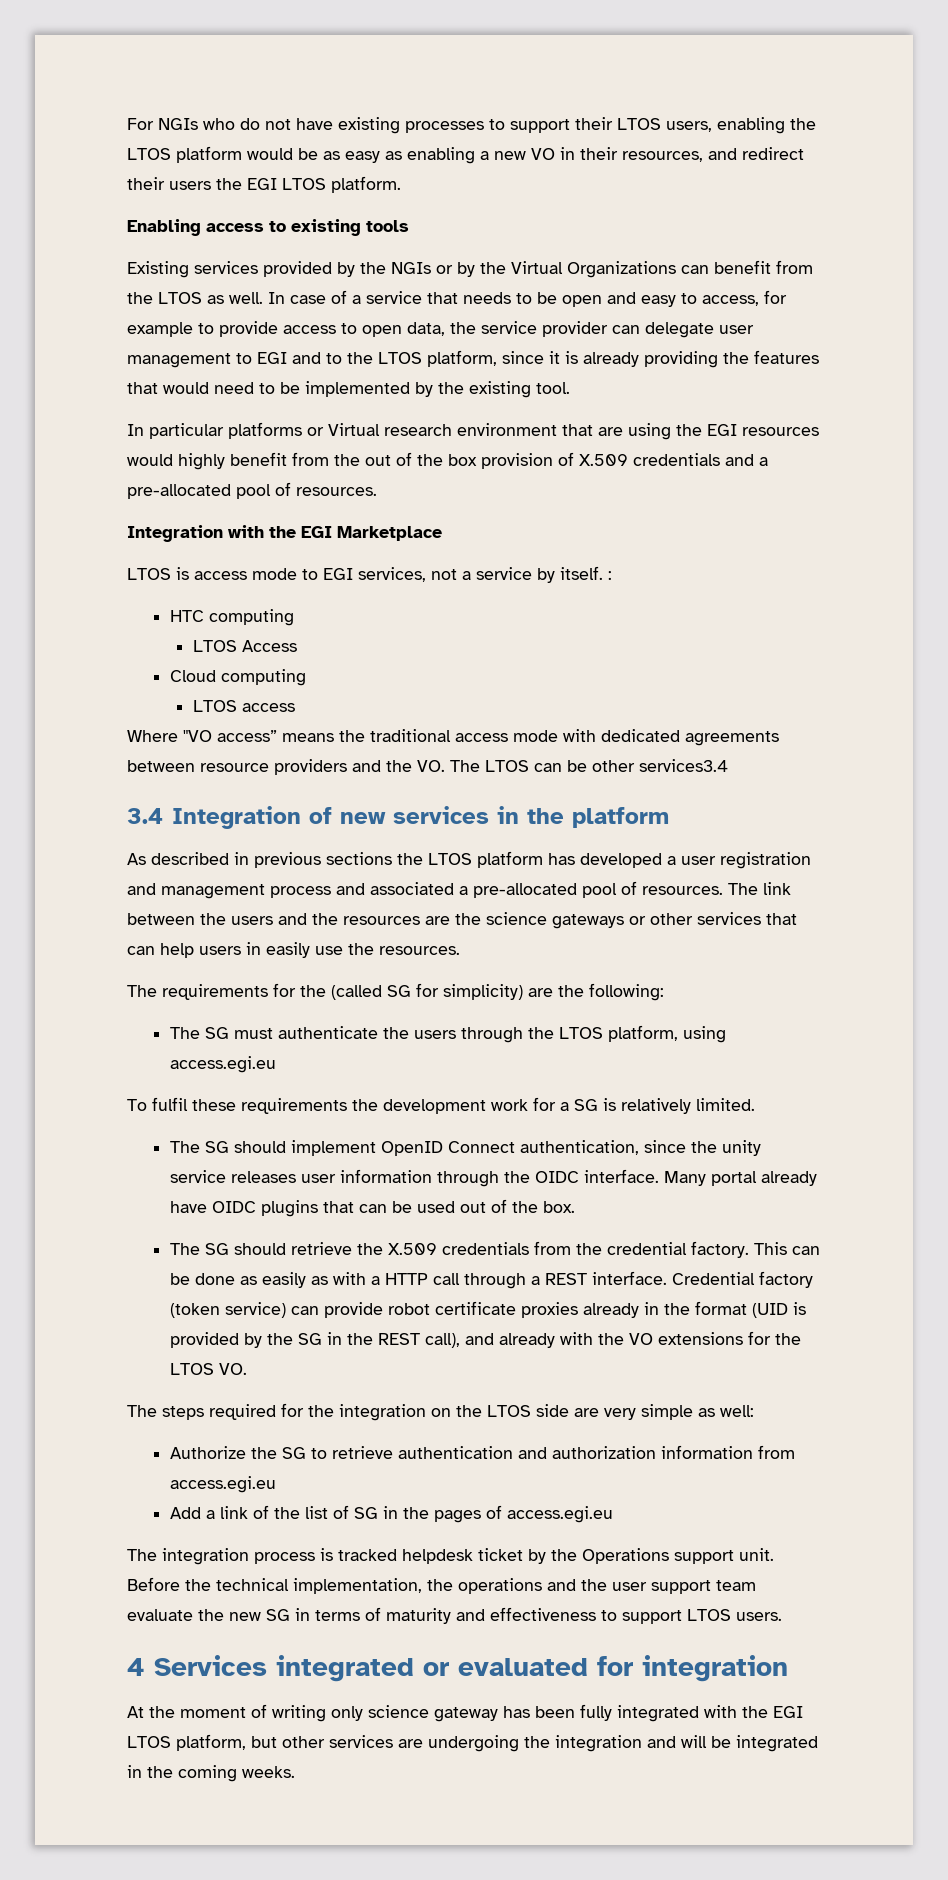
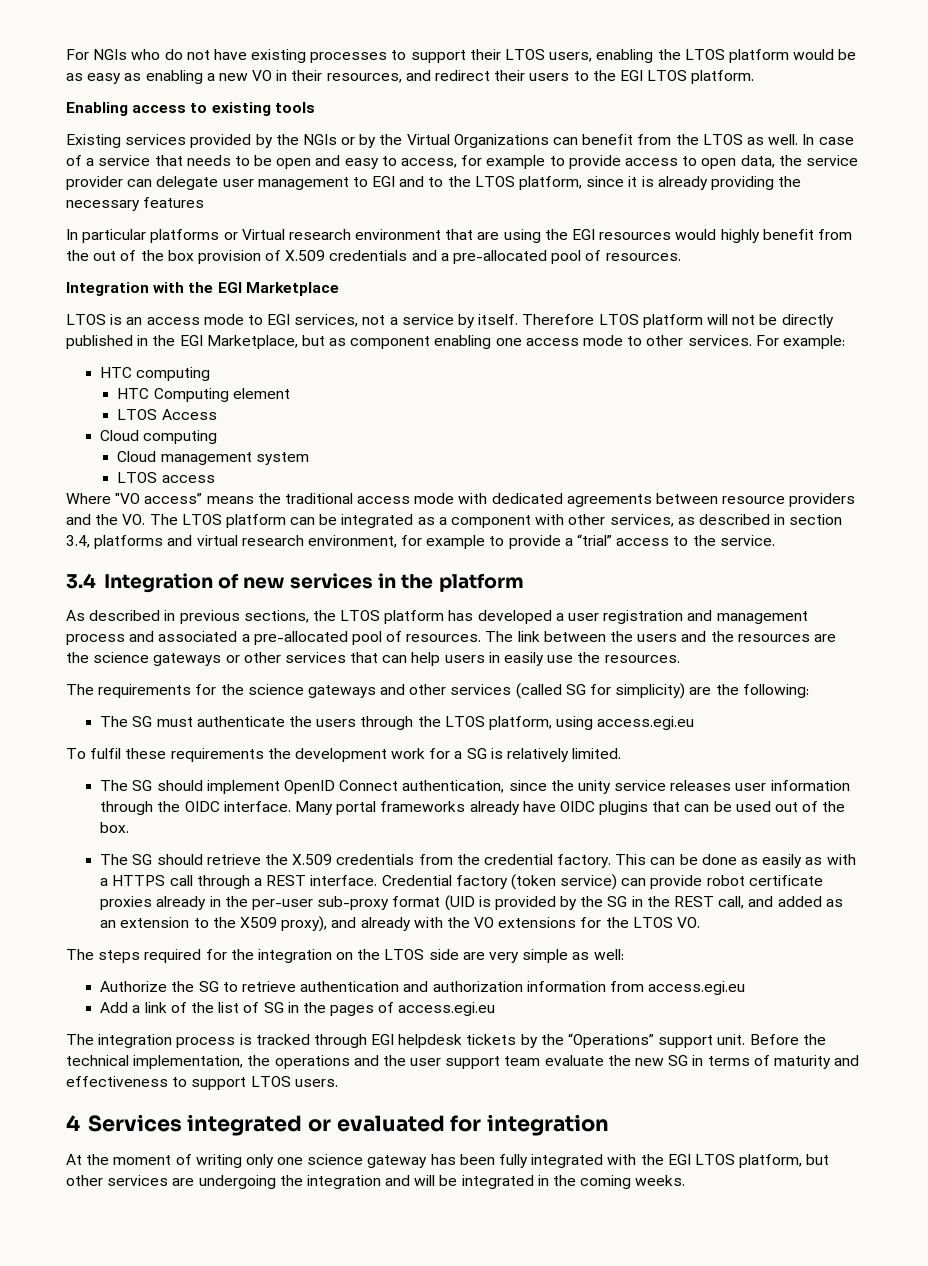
- For NGIs who do not have existing processes to support their LTOS users, enabling the LTOS platform would be as easy as enabling a new VO in their resources, and redirect their users the EGI LTOS platform.
+ For NGIs who do not have existing processes to support their LTOS users, enabling the LTOS platform would be as easy as enabling a new VO in their resources, and redirect their users to the EGI LTOS platform.
- In case of a service that needs to be open and easy to access, for example to provide access to open data, the service provider can delegate user management to EGI and to the LTOS platform, since it is already providing the features that would need to be implemented by the existing tool.
+ In case of a service that needs to be open and easy to access, for example to provide access to open data, the service provider can delegate user management to EGI and to the LTOS platform, since it is already providing the necessary features
- LTOS is access mode to EGI services, not a service by itself. :
+ LTOS is an access mode to EGI services, not a service by itself. Therefore LTOS platform will not be directly published in the EGI Marketplace, but as component enabling one access mode to other services. For example:
+ HTC Computing element
+ Cloud management system
- Where "VO access” means the traditional access mode with dedicated agreements between resource providers and the VO. The LTOS can be other services3.4
+ Where "VO access” means the traditional access mode with dedicated agreements between resource providers and the VO. The LTOS platform can be integrated as a component with other services, as described in section 3.4, platforms and virtual research environment, for example to provide a “trial” access to the service.
- As described in previous sections the LTOS platform has developed a user registration and management process and associated a pre-allocated pool of resources.
+ As described in previous sections, the LTOS platform has developed a user registration and management process and associated a pre-allocated pool of resources.
- The requirements for the (called SG for simplicity) are the following:
+ The requirements for the science gateways and other services (called SG for simplicity) are the following:
- Many portal already have OIDC plugins that can be used out of the box.
+ Many portal frameworks already have OIDC plugins that can be used out of the box.
- This can be done as easily as with a HTTP call through a REST interface.
+ This can be done as easily as with a HTTPS call through a REST interface.
- Credential factory (token service) can provide robot certificate proxies already in the format (UID is provided by the SG in the REST call), and already with the VO extensions for the LTOS VO.
+ Credential factory (token service) can provide robot certificate proxies already in the per-user sub-proxy format (UID is provided by the SG in the REST call, and added as an extension to the X509 proxy), and already with the VO extensions for the LTOS VO.
- The integration process is tracked helpdesk ticket by the Operations support unit.
+ The integration process is tracked through EGI helpdesk tickets by the “Operations” support unit.
- At the moment of writing only science gateway has been fully integrated with the EGI LTOS platform, but other services are undergoing the integration and will be integrated in the coming weeks.
+ At the moment of writing only one science gateway has been fully integrated with the EGI LTOS platform, but other services are undergoing the integration and will be integrated in the coming weeks.

